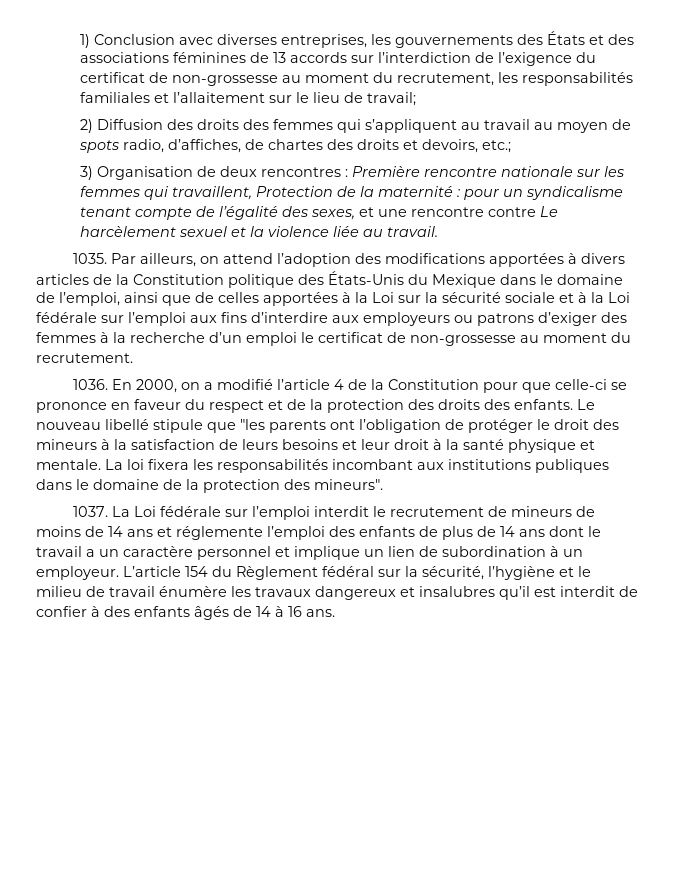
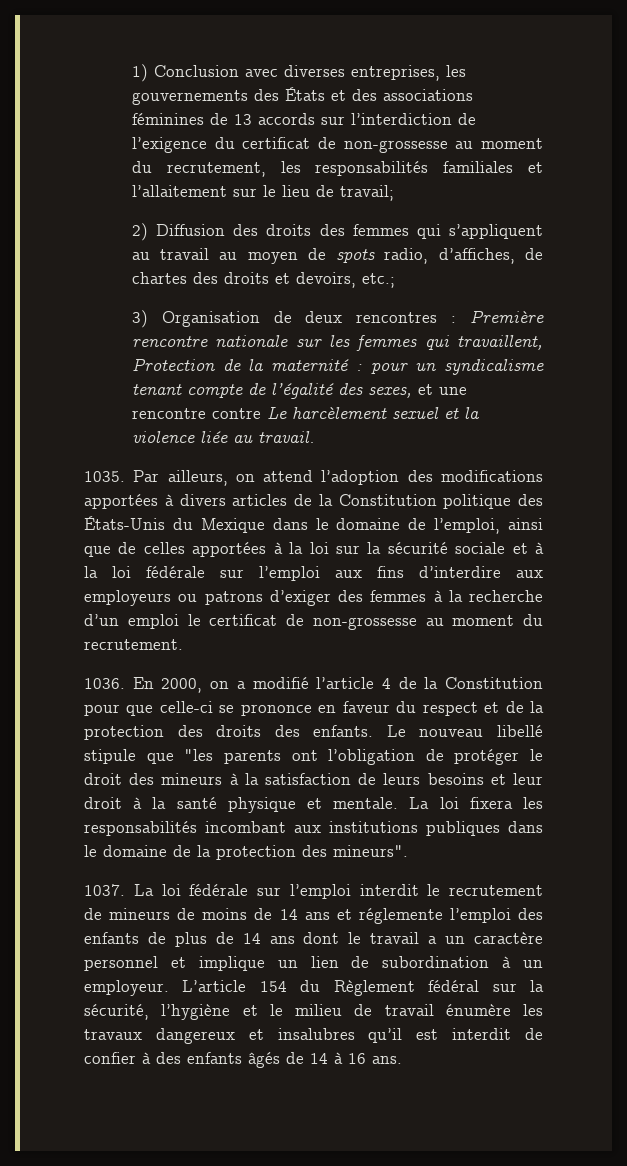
- Par ailleurs, on attend l’adoption des modifications apportées à divers articles de la Constitution politique des États-Unis du Mexique dans le domaine de l’emploi, ainsi que de celles apportées à la Loi sur la sécurité sociale et à la Loi fédérale sur l’emploi aux fins d’interdire aux employeurs ou patrons d’exiger des femmes à la recherche d’un emploi le certificat de non-grossesse au moment du recrutement.
+ Par ailleurs, on attend l’adoption des modifications apportées à divers articles de la Constitution politique des États-Unis du Mexique dans le domaine de l’emploi, ainsi que de celles apportées à la loi sur la sécurité sociale et à la loi fédérale sur l’emploi aux fins d’interdire aux employeurs ou patrons d’exiger des femmes à la recherche d’un emploi le certificat de non-grossesse au moment du recrutement.
- La Loi fédérale sur l’emploi interdit le recrutement de mineurs de moins de 14 ans et réglemente l’emploi des enfants de plus de 14 ans dont le travail a un caractère personnel et implique un lien de subordination à un employeur.
+ La loi fédérale sur l’emploi interdit le recrutement de mineurs de moins de 14 ans et réglemente l’emploi des enfants de plus de 14 ans dont le travail a un caractère personnel et implique un lien de subordination à un employeur.

